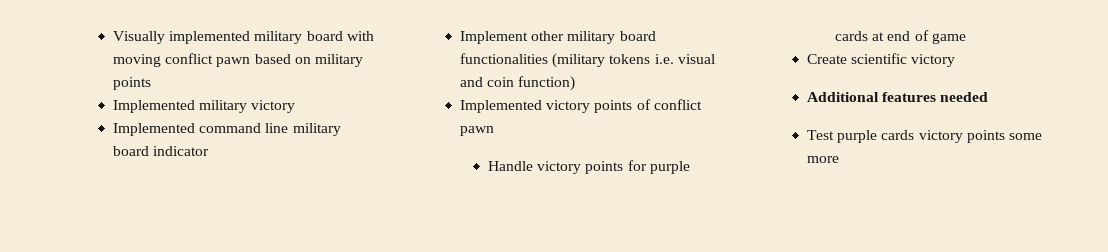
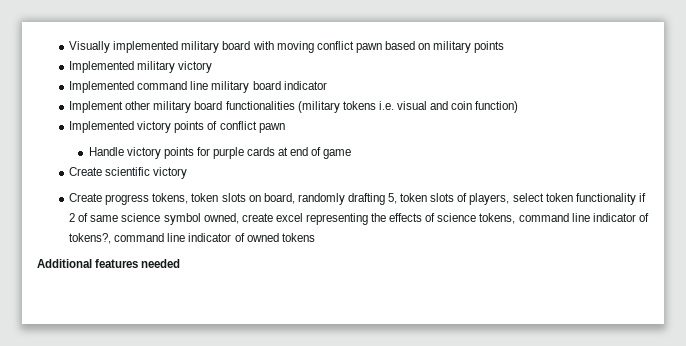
+ Create progress tokens, token slots on board, randomly drafting 5, token slots of players, select token functionality if 2 of same science symbol owned, create excel representing the effects of science tokens, command line indicator of tokens?, command line indicator of owned tokens
  Additional features needed
- Test purple cards victory points some more

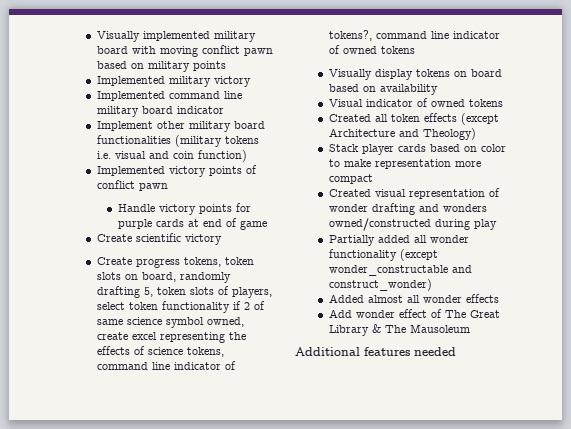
+ Visually display tokens on board based on availability
+ Visual indicator of owned tokens
+ Created all token effects (except Architecture and Theology)
+ Stack player cards based on color to make representation more compact
+ Created visual representation of wonder drafting and wonders owned/constructed during play
+ Partially added all wonder functionality (except wonder_constructable and construct_wonder)
+ Added almost all wonder effects
+ Add wonder effect of The Great Library & The Mausoleum

